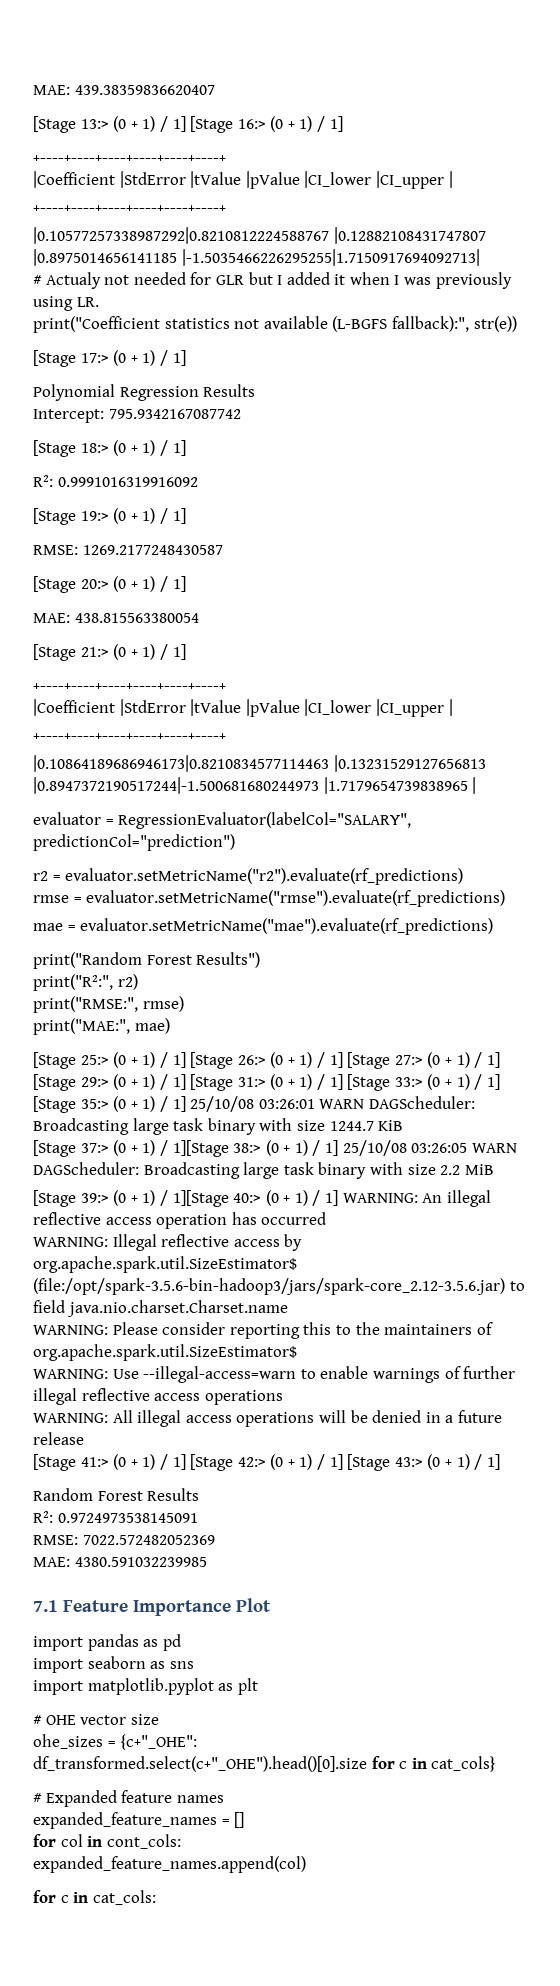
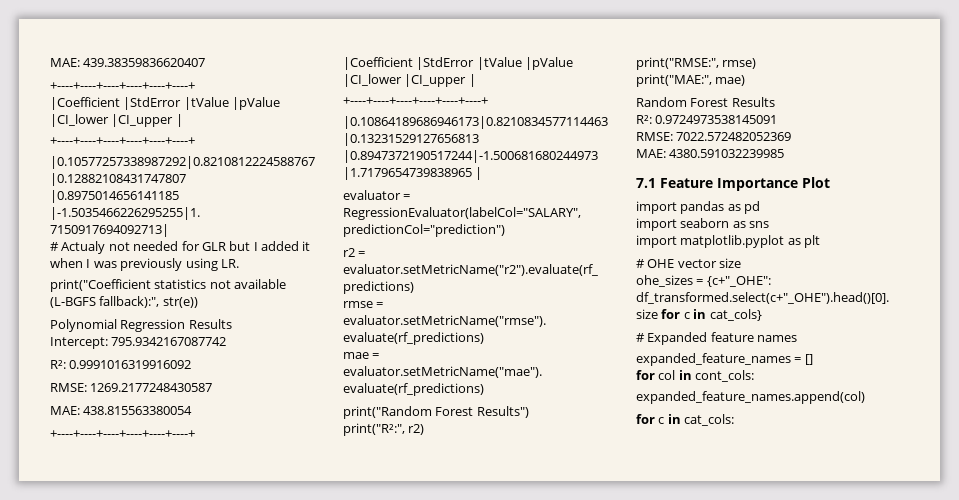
- [Stage 13:> (0 + 1) / 1] [Stage 16:> (0 + 1) / 1]
- [Stage 17:> (0 + 1) / 1]
- [Stage 18:> (0 + 1) / 1]
  R²: 0.9991016319916092
- [Stage 19:> (0 + 1) / 1]
  RMSE: 1269.2177248430587
- [Stage 20:> (0 + 1) / 1]
  MAE: 438.815563380054
- [Stage 21:> (0 + 1) / 1]
- [Stage 25:> (0 + 1) / 1] [Stage 26:> (0 + 1) / 1] [Stage 27:> (0 + 1) / 1] [Stage 29:> (0 + 1) / 1] [Stage 31:> (0 + 1) / 1] [Stage 33:> (0 + 1) / 1] [Stage 35:> (0 + 1) / 1] 25/10/08 03:26:01 WARN DAGScheduler: Broadcasting large task binary with size 1244.7 KiB
- [Stage 37:> (0 + 1) / 1][Stage 38:> (0 + 1) / 1] 25/10/08 03:26:05 WARN DAGScheduler: Broadcasting large task binary with size 2.2 MiB
- [Stage 39:> (0 + 1) / 1][Stage 40:> (0 + 1) / 1] WARNING: An illegal reflective access operation has occurred
- WARNING: Illegal reflective access by org.apache.spark.util.SizeEstimator$ (file:/opt/spark-3.5.6-bin-hadoop3/jars/spark-core_2.12-3.5.6.jar) to field java.nio.charset.Charset.name
- WARNING: Please consider reporting this to the maintainers of org.apache.spark.util.SizeEstimator$
- WARNING: Use --illegal-access=warn to enable warnings of further illegal reflective access operations
- WARNING: All illegal access operations will be denied in a future release
- [Stage 41:> (0 + 1) / 1] [Stage 42:> (0 + 1) / 1] [Stage 43:> (0 + 1) / 1]

